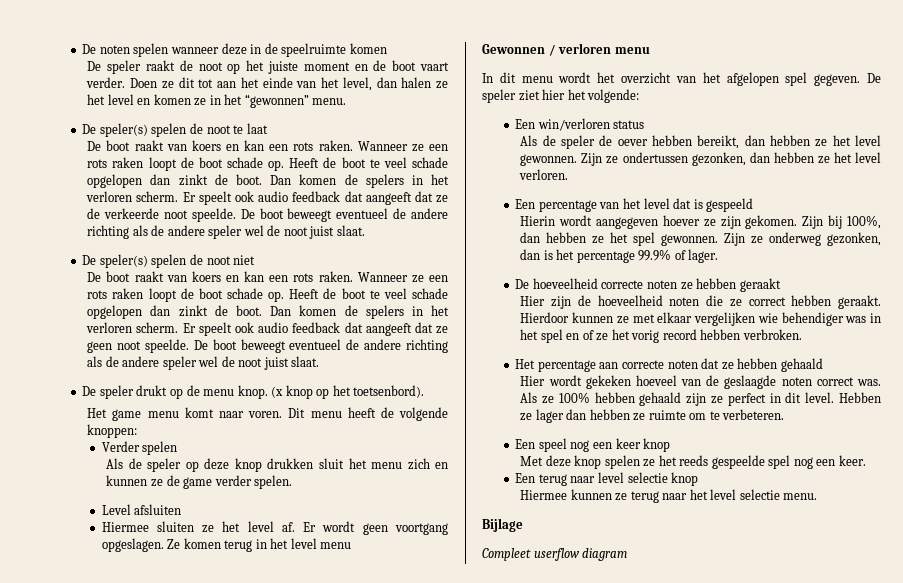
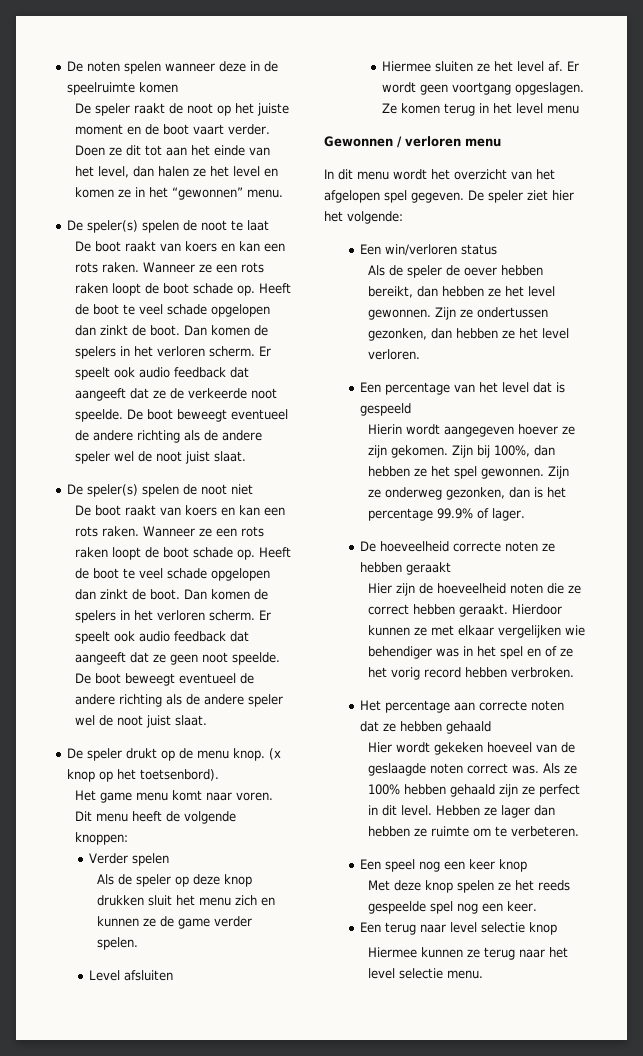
- Bijlage
- Compleet userflow diagram

